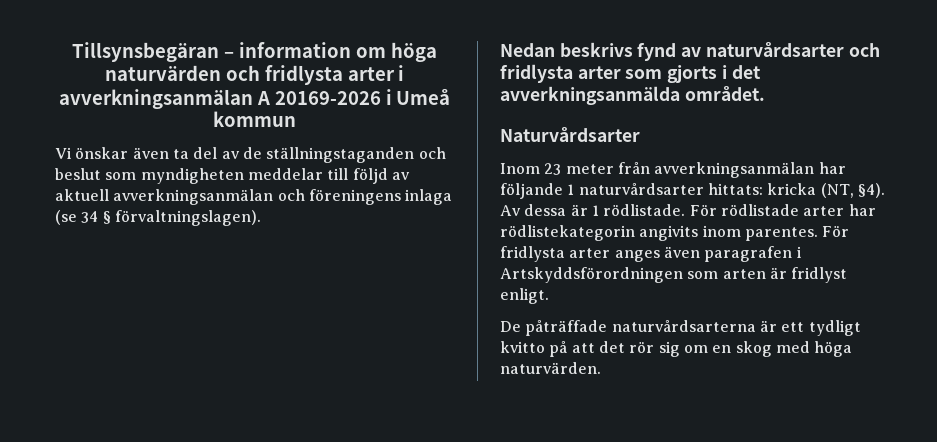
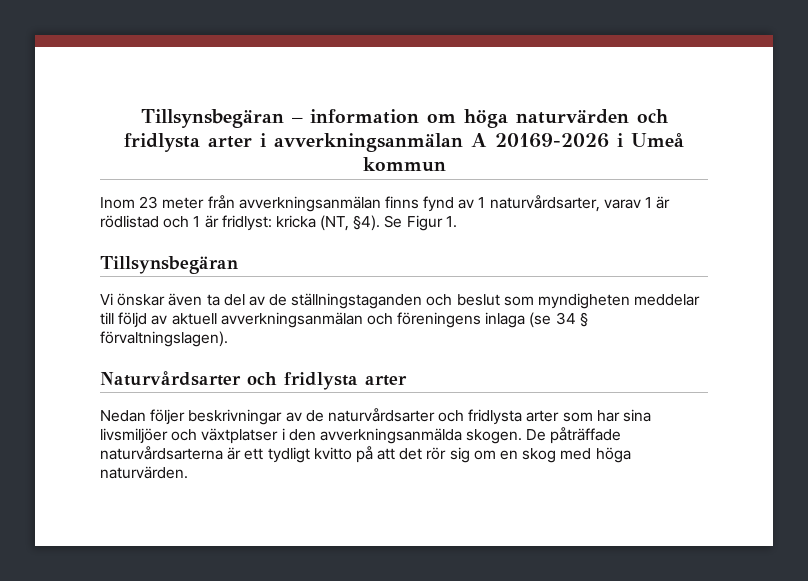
+ Inom 23 meter från avverkningsanmälan finns fynd av 1 naturvårdsarter, varav 1 är rödlistad och 1 är fridlyst: kricka (NT, §4). Se Figur 1.
+ Tillsynsbegäran
- Nedan beskrivs fynd av naturvårdsarter och fridlysta arter som gjorts i det avverkningsanmälda området.
- Naturvårdsarter
- Inom 23 meter från avverkningsanmälan har följande 1 naturvårdsarter hittats: kricka (NT, §4). Av dessa är 1 rödlistade. För rödlistade arter har rödlistekategorin angivits inom parentes. För fridlysta arter anges även paragrafen i Artskyddsförordningen som arten är fridlyst enligt.
- De påträffade naturvårdsarterna är ett tydligt kvitto på att det rör sig om en skog med höga naturvärden.
+ Naturvårdsarter och fridlysta arter
+ Nedan följer beskrivningar av de naturvårdsarter och fridlysta arter som har sina livsmiljöer och växtplatser i den avverkningsanmälda skogen. De påträffade naturvårdsarterna är ett tydligt kvitto på att det rör sig om en skog med höga naturvärden.

